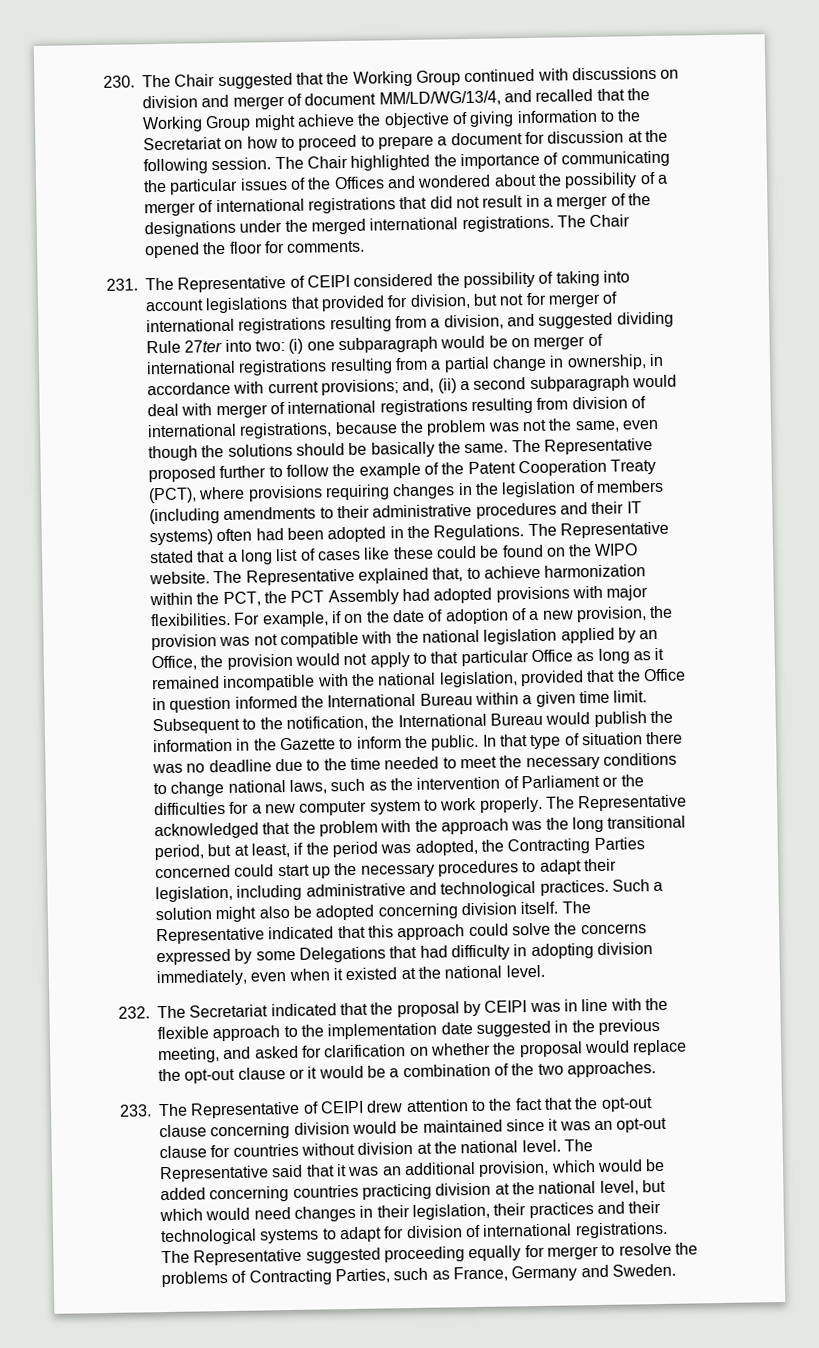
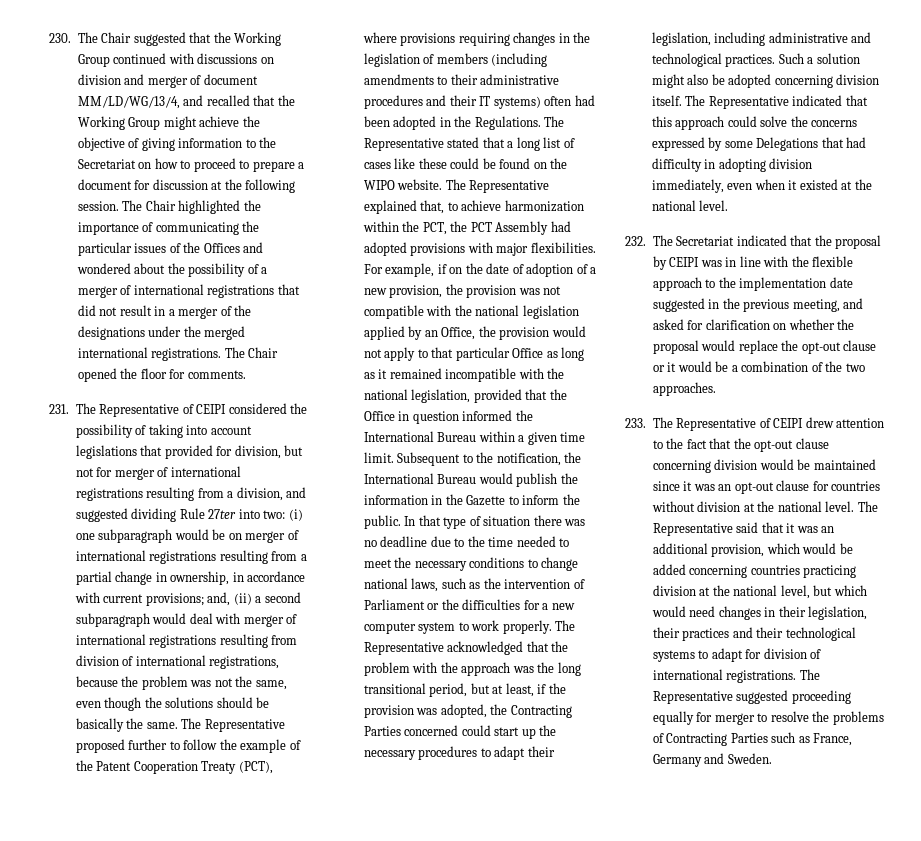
- The Representative acknowledged that the problem with the approach was the long transitional period, but at least, if the period was adopted, the Contracting Parties concerned could start up the necessary procedures to adapt their legislation, including administrative and technological practices.
+ The Representative acknowledged that the problem with the approach was the long transitional period, but at least, if the provision was adopted, the Contracting Parties concerned could start up the necessary procedures to adapt their legislation, including administrative and technological practices.
- The Representative suggested proceeding equally for merger to resolve the problems of Contracting Parties, such as France, Germany and Sweden.
+ The Representative suggested proceeding equally for merger to resolve the problems of Contracting Parties such as France, Germany and Sweden.

